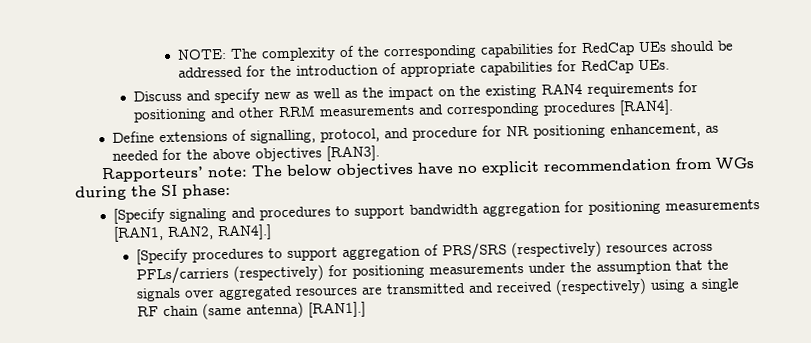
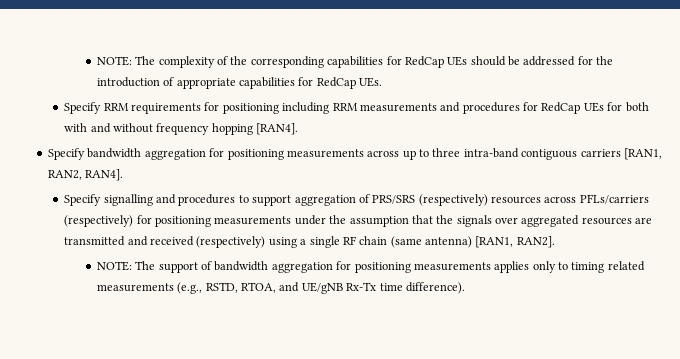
- Discuss and specify new as well as the impact on the existing RAN4 requirements for positioning and other RRM measurements and corresponding procedures [RAN4].
- Define extensions of signalling, protocol, and procedure for NR positioning enhancement, as needed for the above objectives [RAN3].
- Rapporteurs’ note: The below objectives have no explicit recommendation from WGs during the SI phase:
- [Specify signaling and procedures to support bandwidth aggregation for positioning measurements [RAN1, RAN2, RAN4].]
- [Specify procedures to support aggregation of PRS/SRS (respectively) resources across PFLs/carriers (respectively) for positioning measurements under the assumption that the signals over aggregated resources are transmitted and received (respectively) using a single RF chain (same antenna) [RAN1].]
+ Specify RRM requirements for positioning including RRM measurements and procedures for RedCap UEs for both with and without frequency hopping [RAN4].
+ Specify bandwidth aggregation for positioning measurements across up to three intra-band contiguous carriers [RAN1, RAN2, RAN4].
+ Specify signalling and procedures to support aggregation of PRS/SRS (respectively) resources across PFLs/carriers (respectively) for positioning measurements under the assumption that the signals over aggregated resources are transmitted and received (respectively) using a single RF chain (same antenna) [RAN1, RAN2].
+ NOTE: The support of bandwidth aggregation for positioning measurements applies only to timing related measurements (e.g., RSTD, RTOA, and UE/gNB Rx-Tx time difference).

